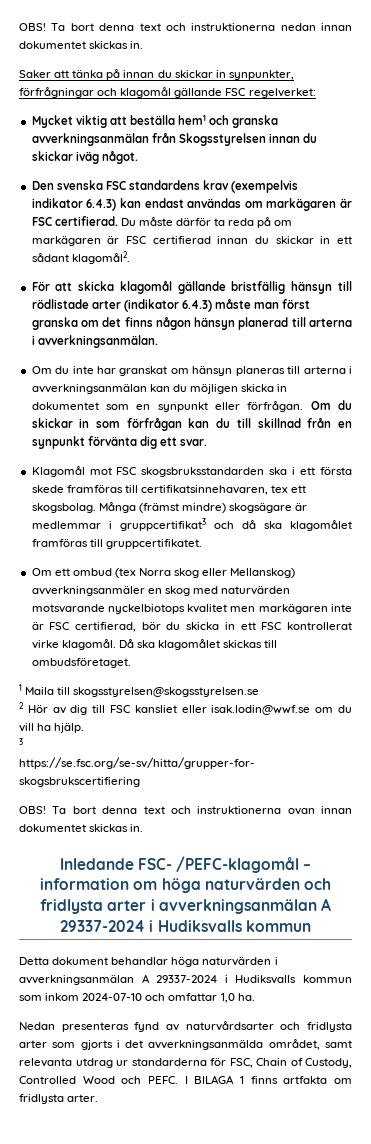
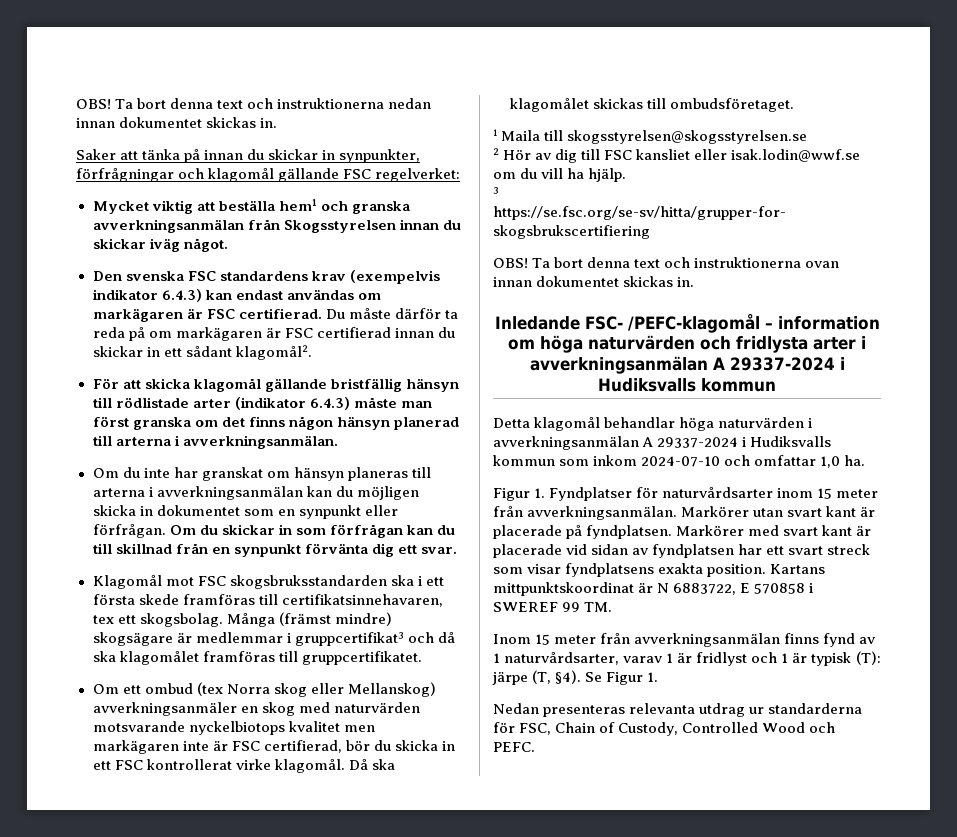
- Detta dokument behandlar höga naturvärden i avverkningsanmälan A 29337-2024 i Hudiksvalls kommun som inkom 2024-07-10 och omfattar 1,0 ha.
+ Detta klagomål behandlar höga naturvärden i avverkningsanmälan A 29337-2024 i Hudiksvalls kommun som inkom 2024-07-10 och omfattar 1,0 ha.
- Nedan presenteras fynd av naturvårdsarter och fridlysta arter som gjorts i det avverkningsanmälda området, samt relevanta utdrag ur standarderna för FSC, Chain of Custody, Controlled Wood och PEFC. I BILAGA 1 finns artfakta om fridlysta arter.
+ Figur 1. Fyndplatser för naturvårdsarter inom 15 meter från avverkningsanmälan. Markörer utan svart kant är placerade på fyndplatsen. Markörer med svart kant är placerade vid sidan av fyndplatsen har ett svart streck som visar fyndplatsens exakta position. Kartans mittpunktskoordinat är N 6883722, E 570858 i SWEREF 99 TM.
+ Inom 15 meter från avverkningsanmälan finns fynd av 1 naturvårdsarter, varav 1 är fridlyst och 1 är typisk (T): järpe (T, §4). Se Figur 1.
+ Nedan presenteras relevanta utdrag ur standarderna för FSC, Chain of Custody, Controlled Wood och PEFC.

